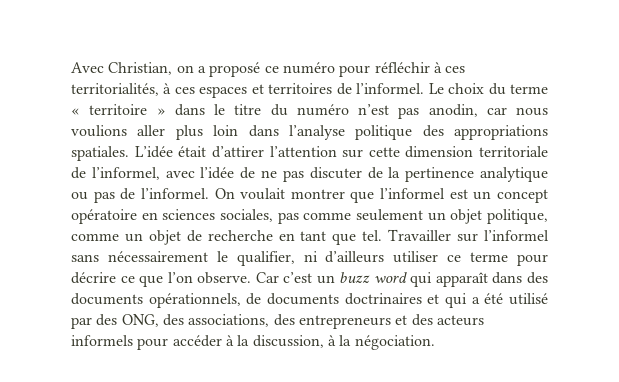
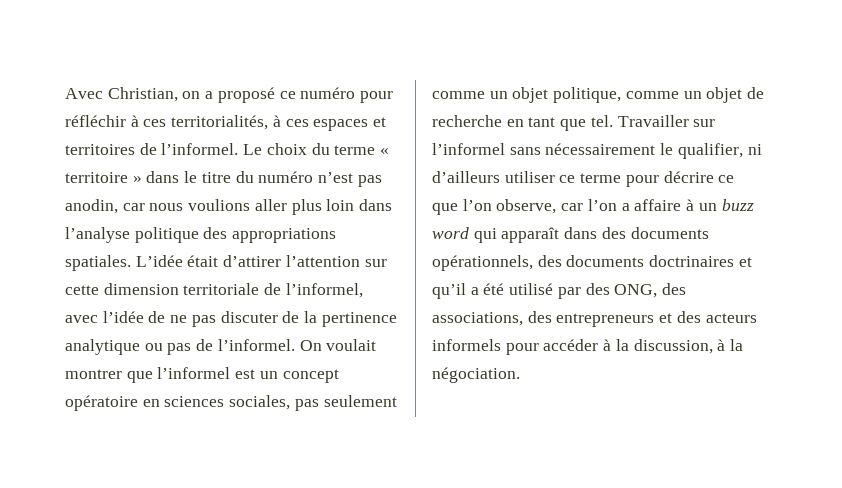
- On voulait montrer que l’informel est un concept opératoire en sciences sociales, pas comme seulement un objet politique, comme un objet de recherche en tant que tel.
+ On voulait montrer que l’informel est un concept opératoire en sciences sociales, pas seulement comme un objet politique, comme un objet de recherche en tant que tel.
- Travailler sur l’informel sans nécessairement le qualifier, ni d’ailleurs utiliser ce terme pour décrire ce que l’on observe. Car c’est un buzz word qui apparaît dans des documents opérationnels, de documents doctrinaires et qui a été utilisé par des ONG, des associations, des entrepreneurs et des acteurs informels pour accéder à la discussion, à la négociation.
+ Travailler sur l’informel sans nécessairement le qualifier, ni d’ailleurs utiliser ce terme pour décrire ce que l’on observe, car l’on a affaire à un buzz word qui apparaît dans des documents opérationnels, des documents doctrinaires et qu’il a été utilisé par des ONG, des associations, des entrepreneurs et des acteurs informels pour accéder à la discussion, à la négociation.

